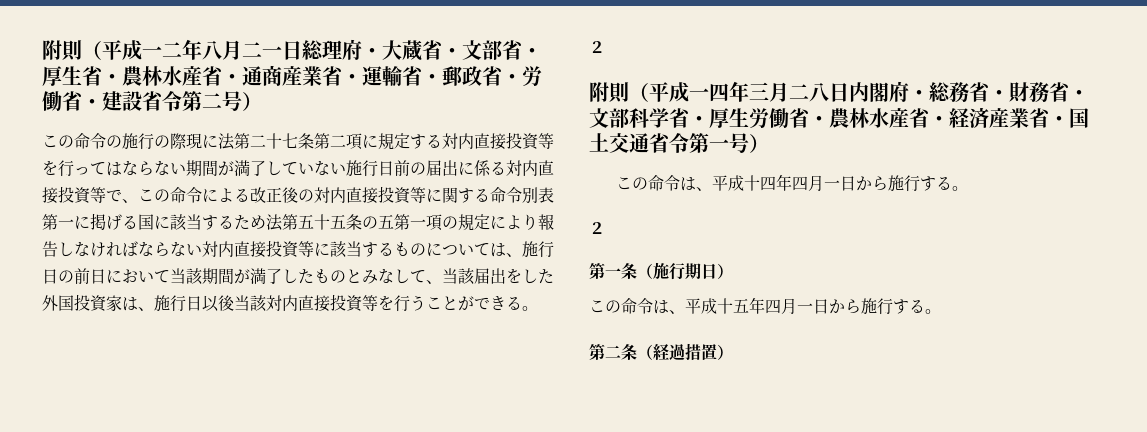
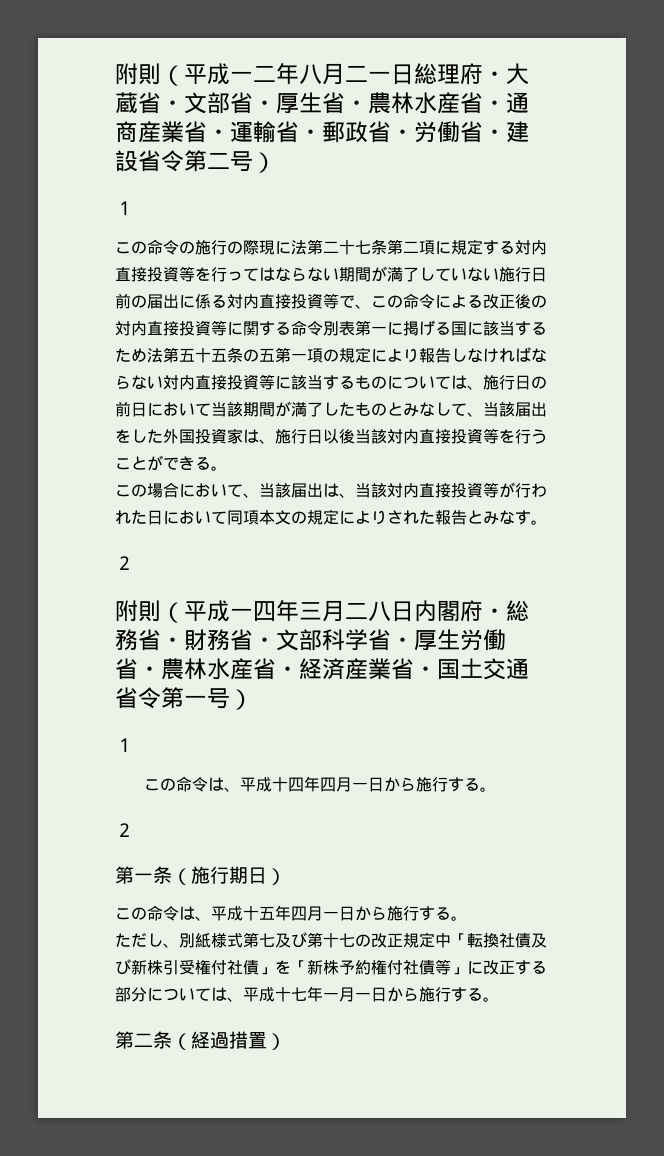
  附則（平成一二年八月二一日総理府・大蔵省・文部省・厚生省・農林水産省・通商産業省・運輸省・郵政省・労働省・建設省令第二号）
+ １
+ この場合において、当該届出は、当該対内直接投資等が行われた日において同項本文の規定によりされた報告とみなす。
  附則（平成一四年三月二八日内閣府・総務省・財務省・文部科学省・厚生労働省・農林水産省・経済産業省・国土交通省令第一号）
+ １
+ ただし、別紙様式第七及び第十七の改正規定中「転換社債及び新株引受権付社債」を「新株予約権付社債等」に改正する部分については、平成十七年一月一日から施行する。

